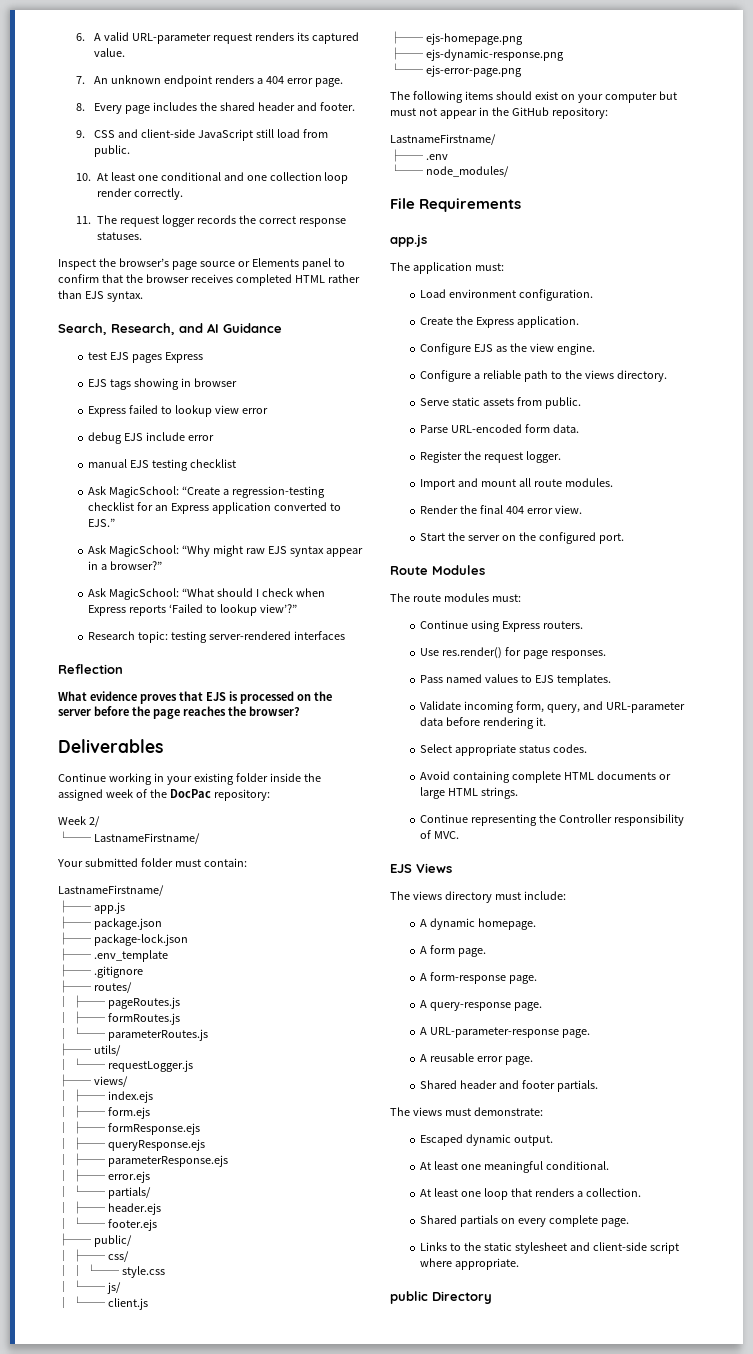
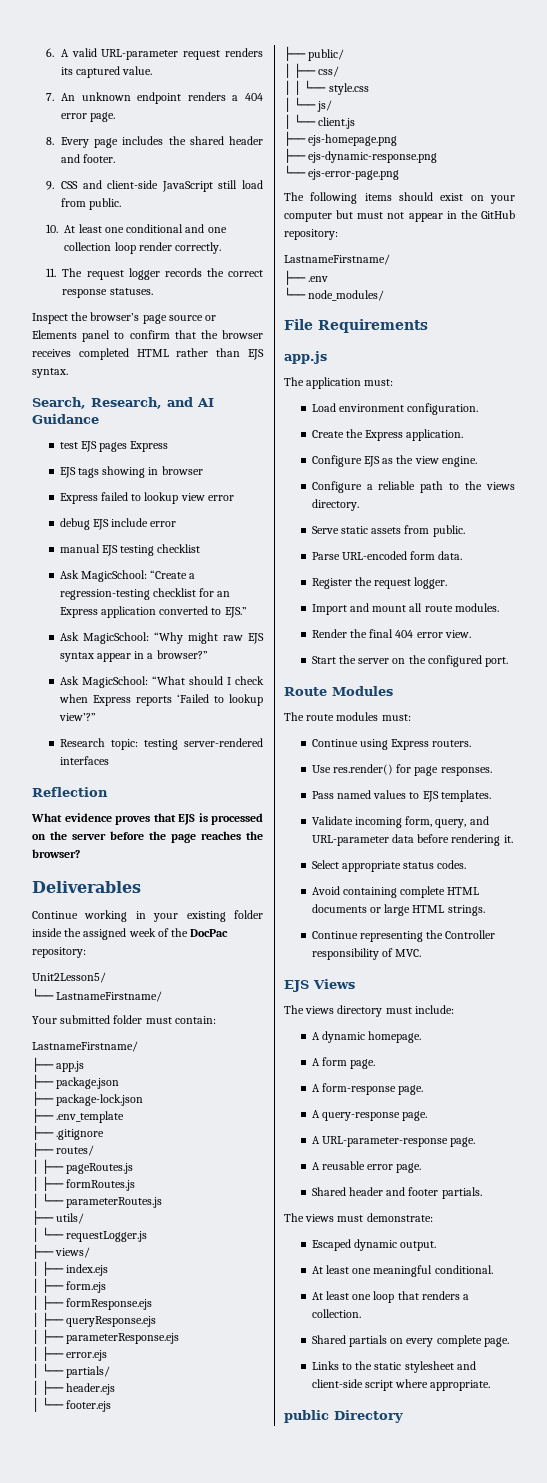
- Week 2/
+ Unit2Lesson5/

